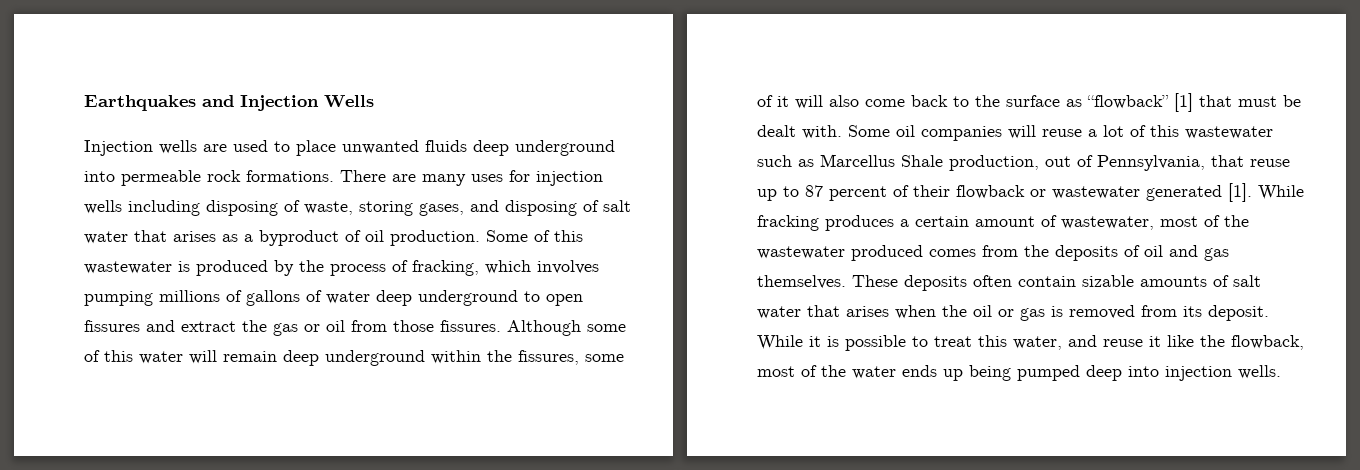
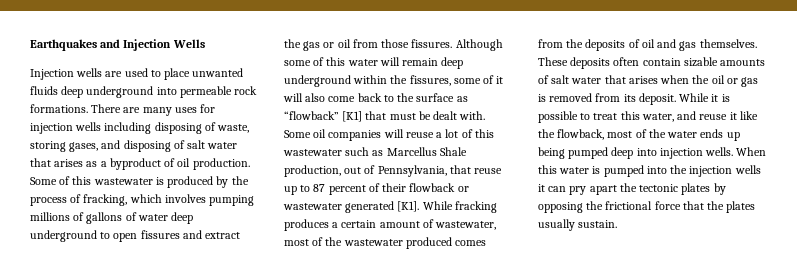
- Although some of this water will remain deep underground within the fissures, some of it will also come back to the surface as “flowback” [1] that must be dealt with.
+ Although some of this water will remain deep underground within the fissures, some of it will also come back to the surface as “flowback” [K1] that must be dealt with.
- Some oil companies will reuse a lot of this wastewater such as Marcellus Shale production, out of Pennsylvania, that reuse up to 87 percent of their flowback or wastewater generated [1]. While fracking produces a certain amount of wastewater, most of the wastewater produced comes from the deposits of oil and gas themselves.
+ Some oil companies will reuse a lot of this wastewater such as Marcellus Shale production, out of Pennsylvania, that reuse up to 87 percent of their flowback or wastewater generated [K1]. While fracking produces a certain amount of wastewater, most of the wastewater produced comes from the deposits of oil and gas themselves.
+ When this water is pumped into the injection wells it can pry apart the tectonic plates by opposing the frictional force that the plates usually sustain.

